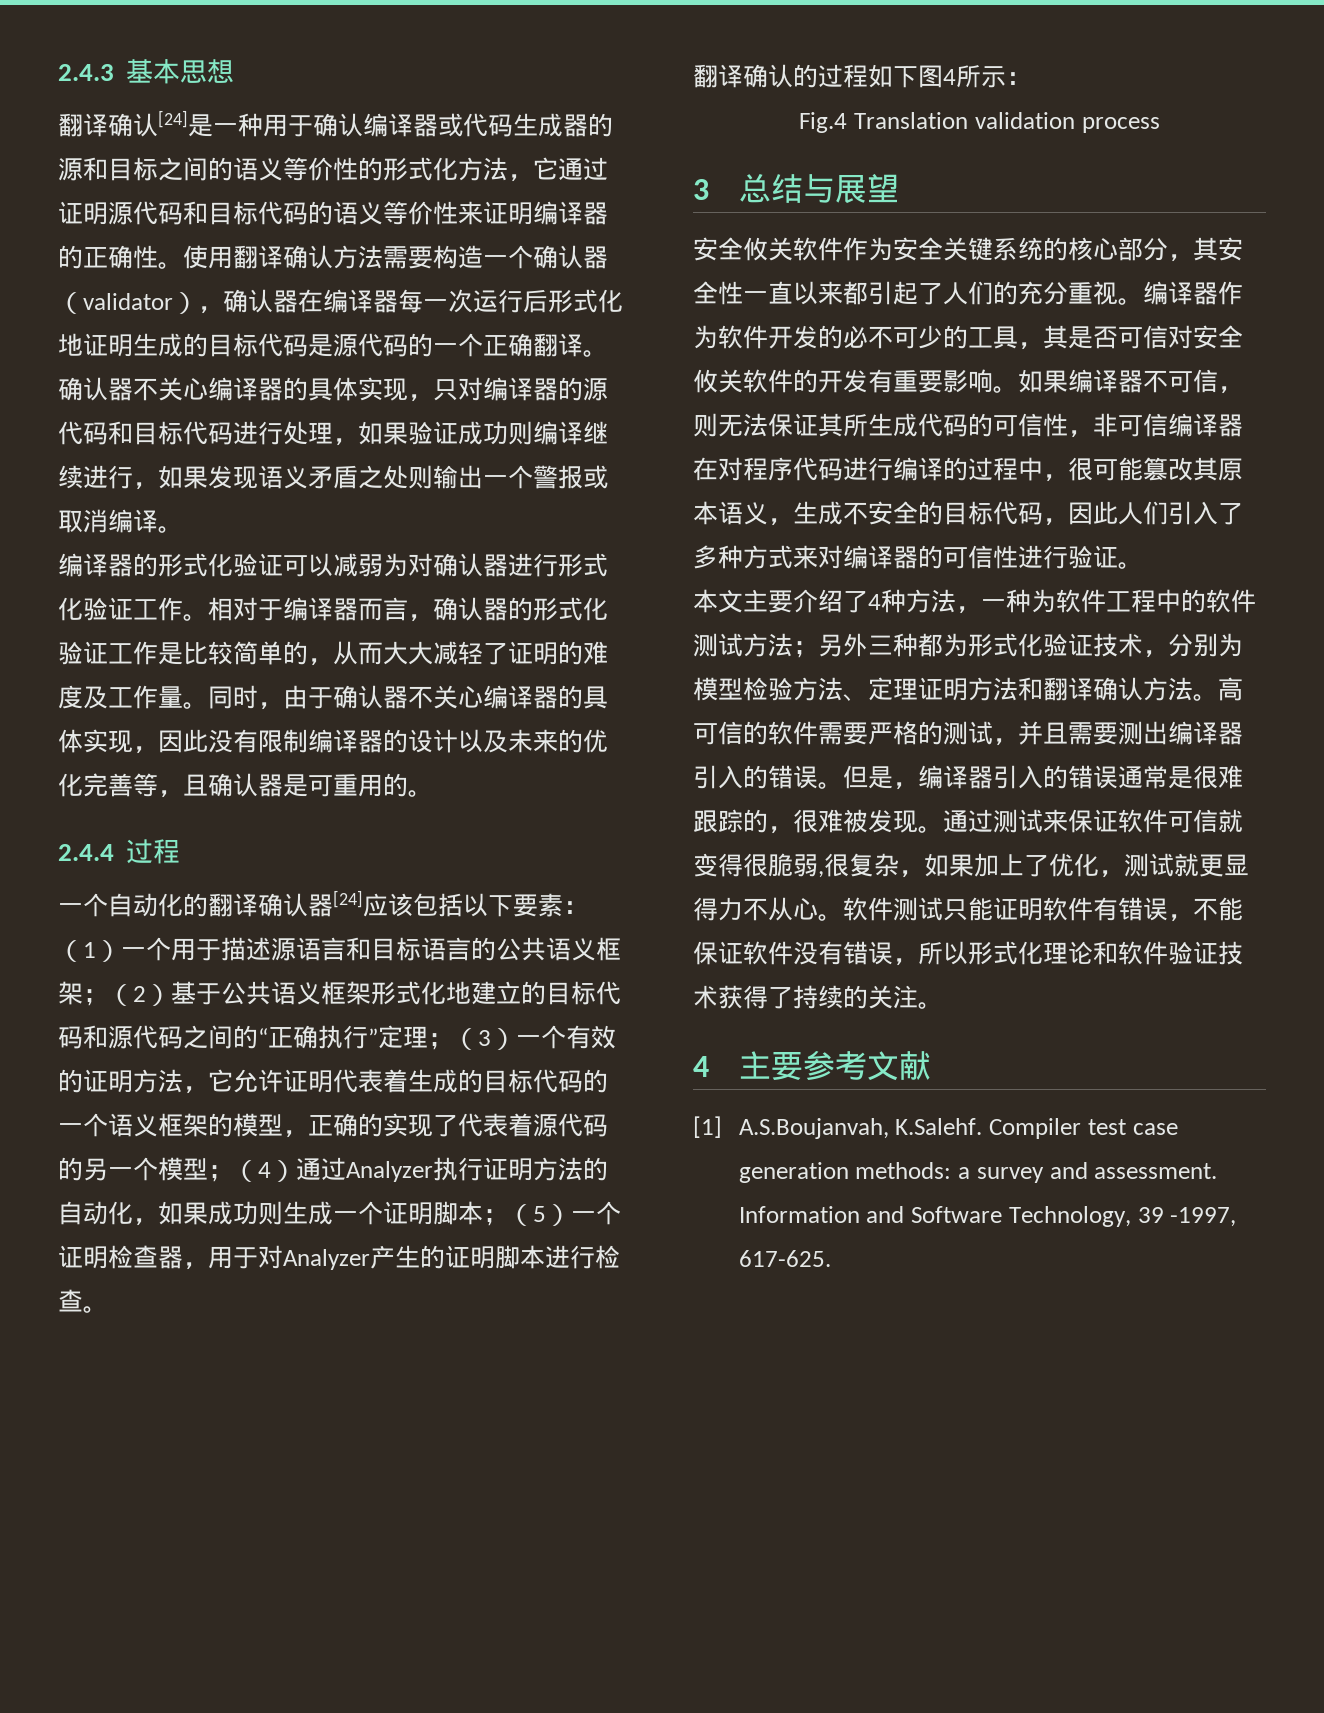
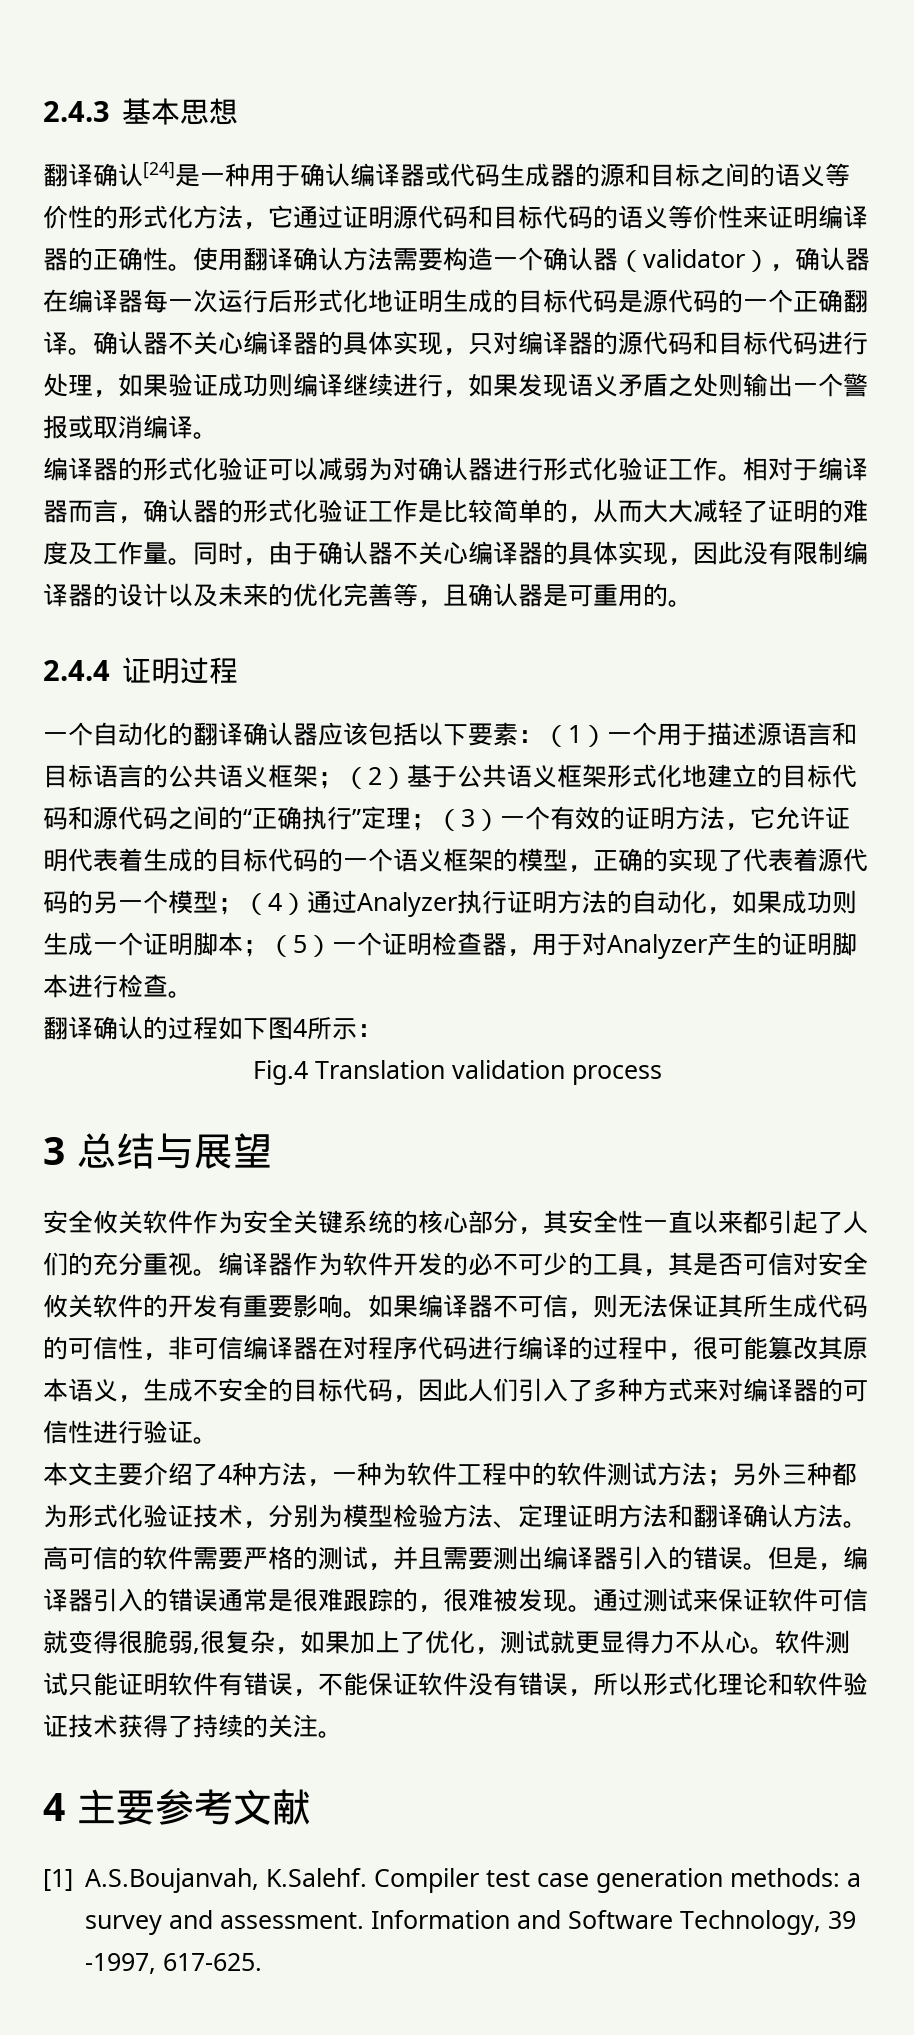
- 2.4.4过程
+ 2.4.4证明过程
- 一个自动化的翻译确认器[24]应该包括以下要素：
+ 一个自动化的翻译确认器应该包括以下要素：

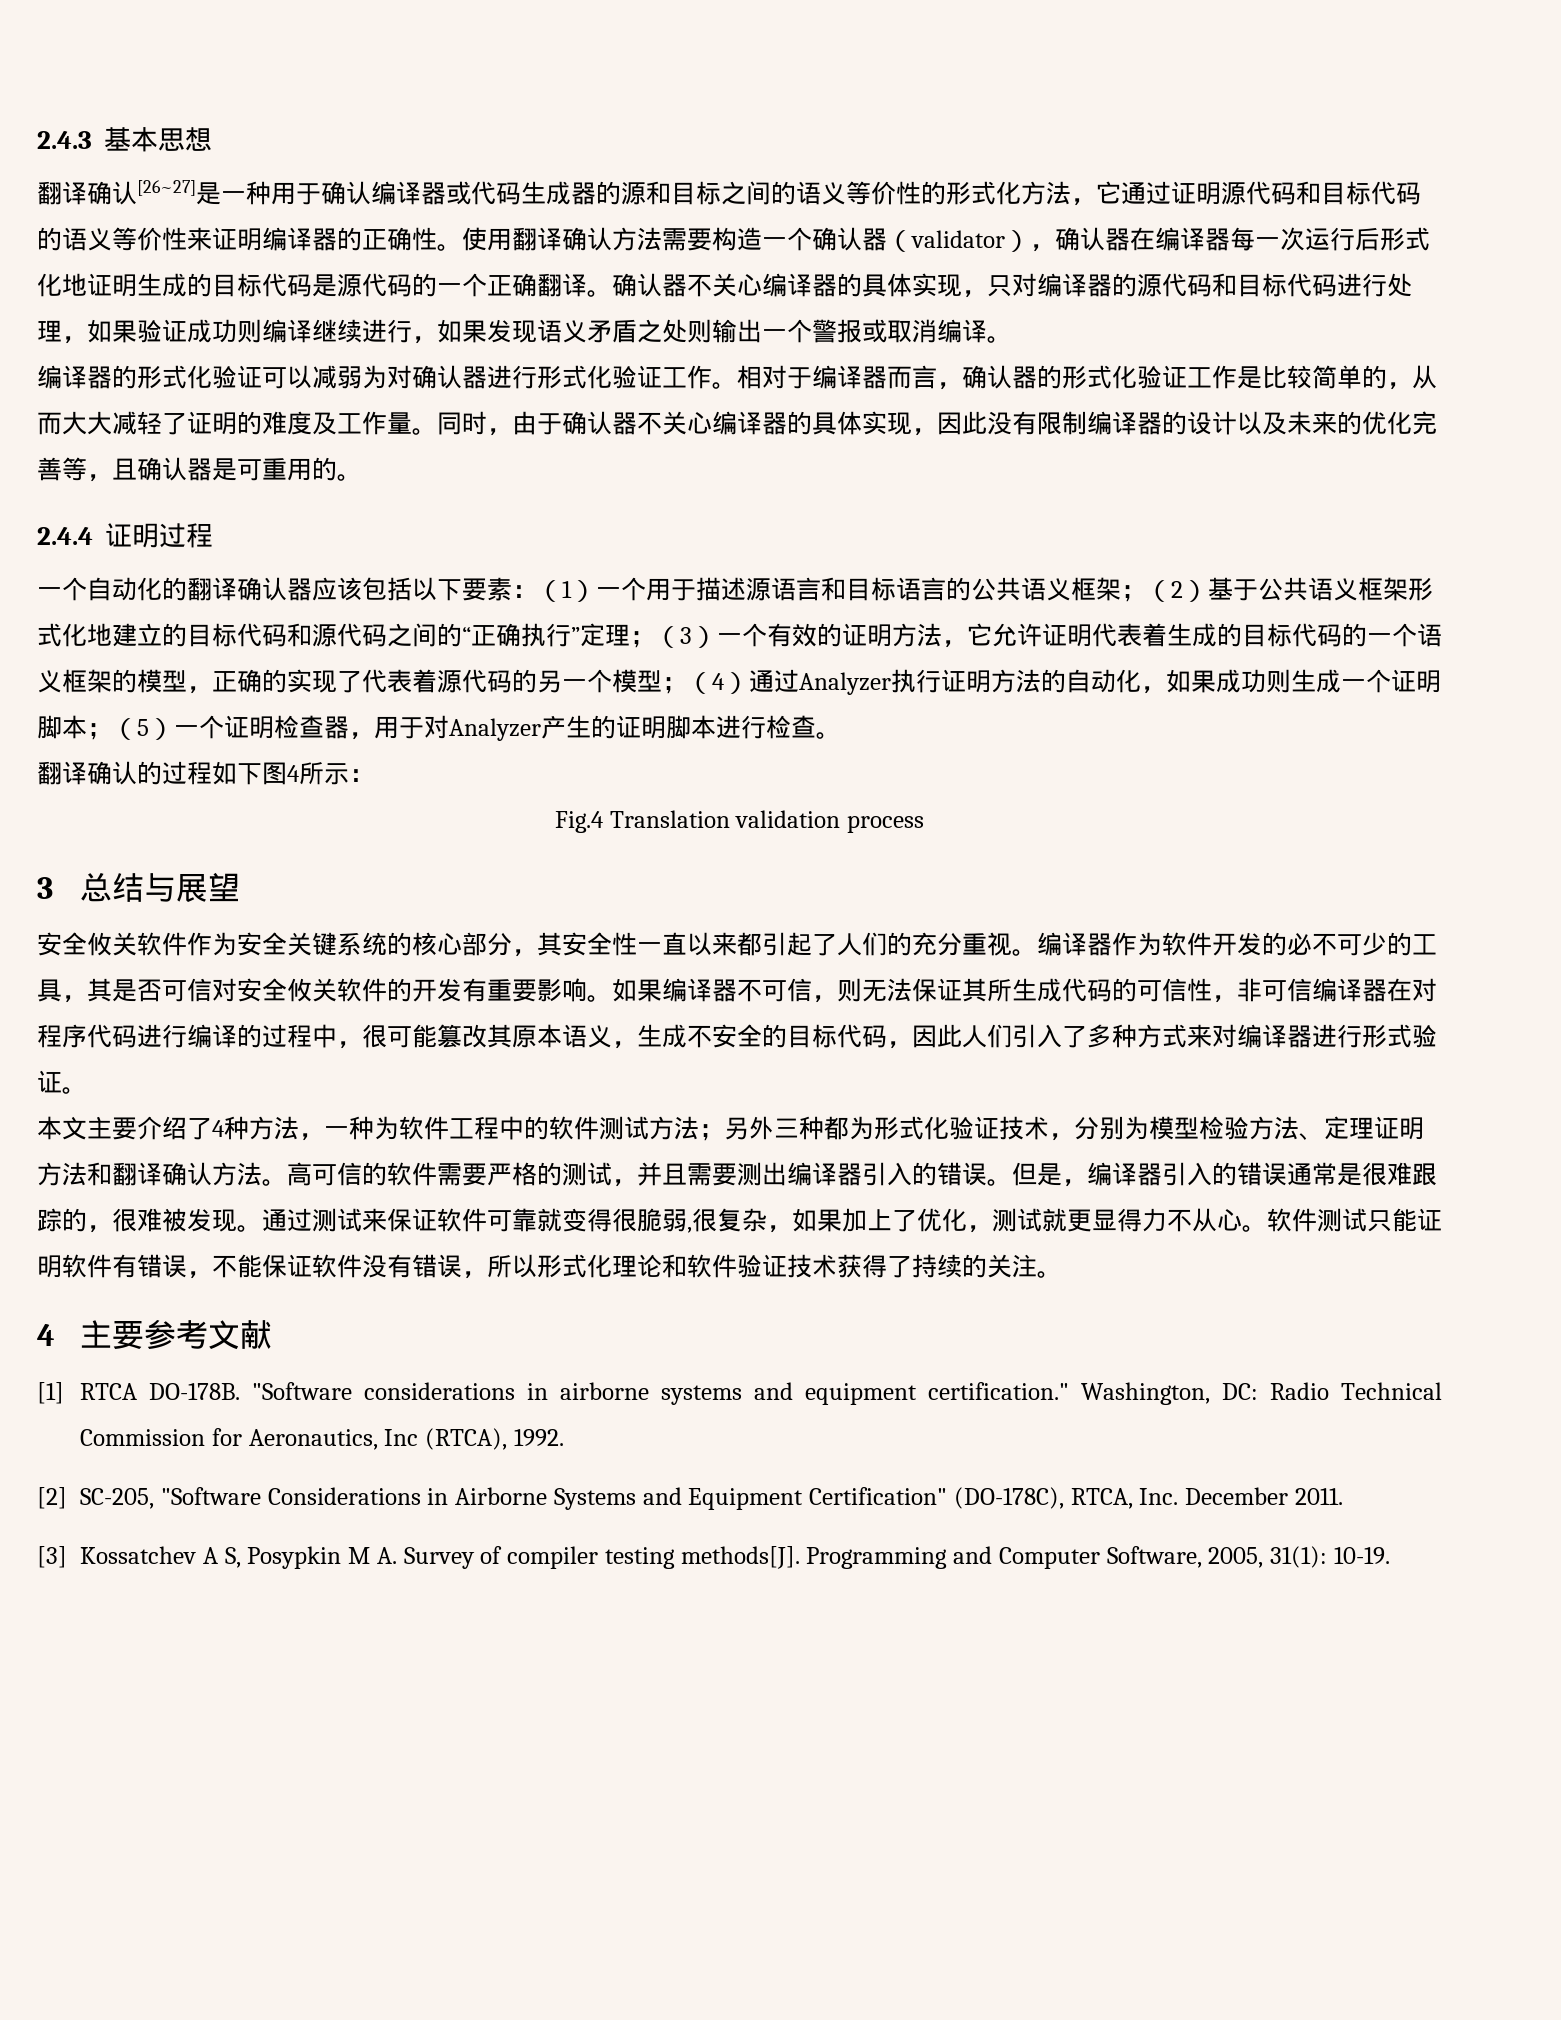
- 翻译确认[24]是一种用于确认编译器或代码生成器的源和目标之间的语义等价性的形式化方法，它通过证明源代码和目标代码的语义等价性来证明编译器的正确性。
+ 翻译确认[26~27]是一种用于确认编译器或代码生成器的源和目标之间的语义等价性的形式化方法，它通过证明源代码和目标代码的语义等价性来证明编译器的正确性。
- 如果编译器不可信，则无法保证其所生成代码的可信性，非可信编译器在对程序代码进行编译的过程中，很可能篡改其原本语义，生成不安全的目标代码，因此人们引入了多种方式来对编译器的可信性进行验证。
+ 如果编译器不可信，则无法保证其所生成代码的可信性，非可信编译器在对程序代码进行编译的过程中，很可能篡改其原本语义，生成不安全的目标代码，因此人们引入了多种方式来对编译器进行形式验证。
- 通过测试来保证软件可信就变得很脆弱,很复杂，如果加上了优化，测试就更显得力不从心。
+ 通过测试来保证软件可靠就变得很脆弱,很复杂，如果加上了优化，测试就更显得力不从心。
- [1] A.S.Boujanvah, K.Salehf. Compiler test case generation methods: a survey and assessment. Information and Software Technology, 39 -1997, 617-625.
+ [1] RTCA DO-178B. "Software considerations in airborne systems and equipment certification." Washington, DC: Radio Technical Commission for Aeronautics, Inc (RTCA), 1992.
+ [2] SC-205, "Software Considerations in Airborne Systems and Equipment Certification" (DO-178C), RTCA, Inc. December 2011.
+ [3] Kossatchev A S, Posypkin M A. Survey of compiler testing methods[J]. Programming and Computer Software, 2005, 31(1): 10-19.

